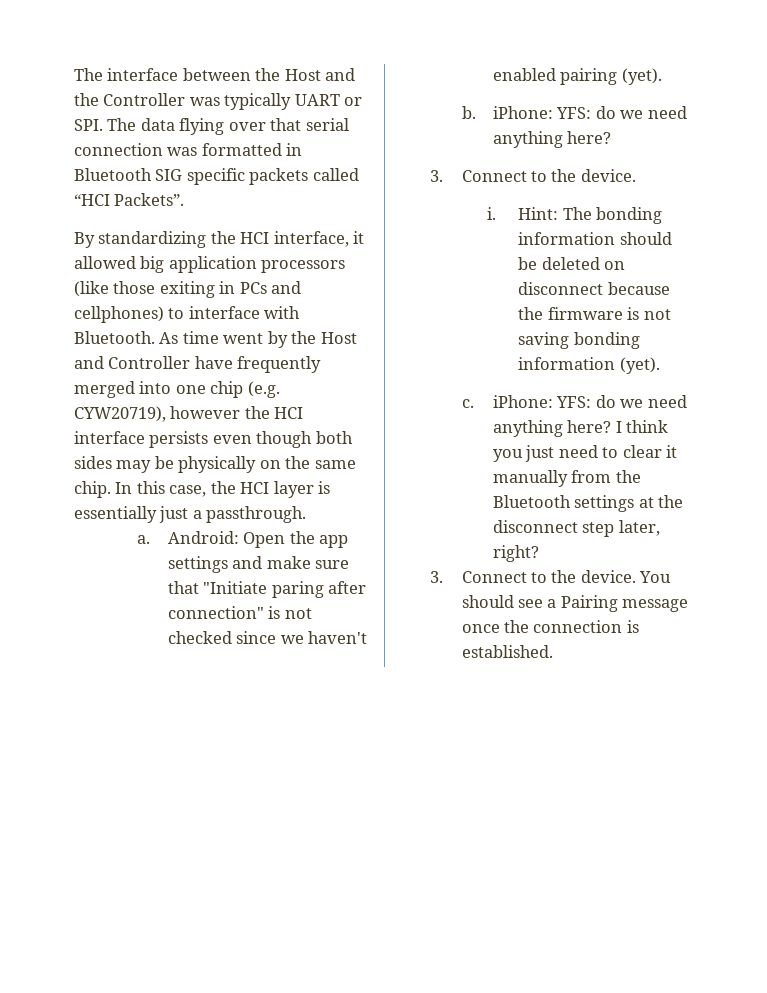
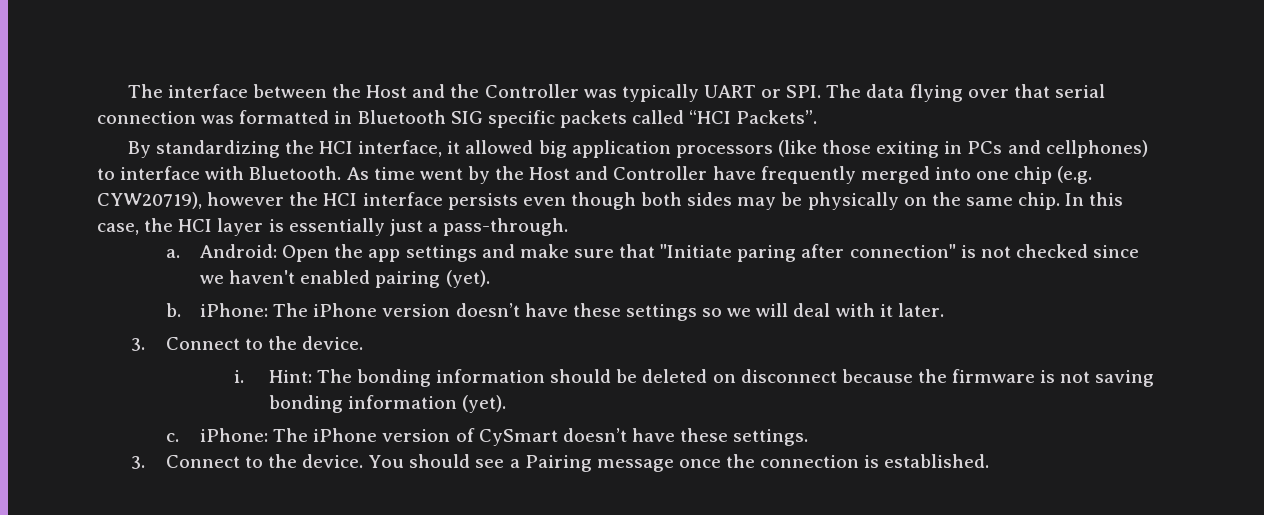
- In this case, the HCI layer is essentially just a passthrough.
+ In this case, the HCI layer is essentially just a pass-through.
- b. iPhone: YFS: do we need anything here?
+ b. iPhone: The iPhone version doesn’t have these settings so we will deal with it later.
- c. iPhone: YFS: do we need anything here? I think you just need to clear it manually from the Bluetooth settings at the disconnect step later, right?
+ c. iPhone: The iPhone version of CySmart doesn’t have these settings.

